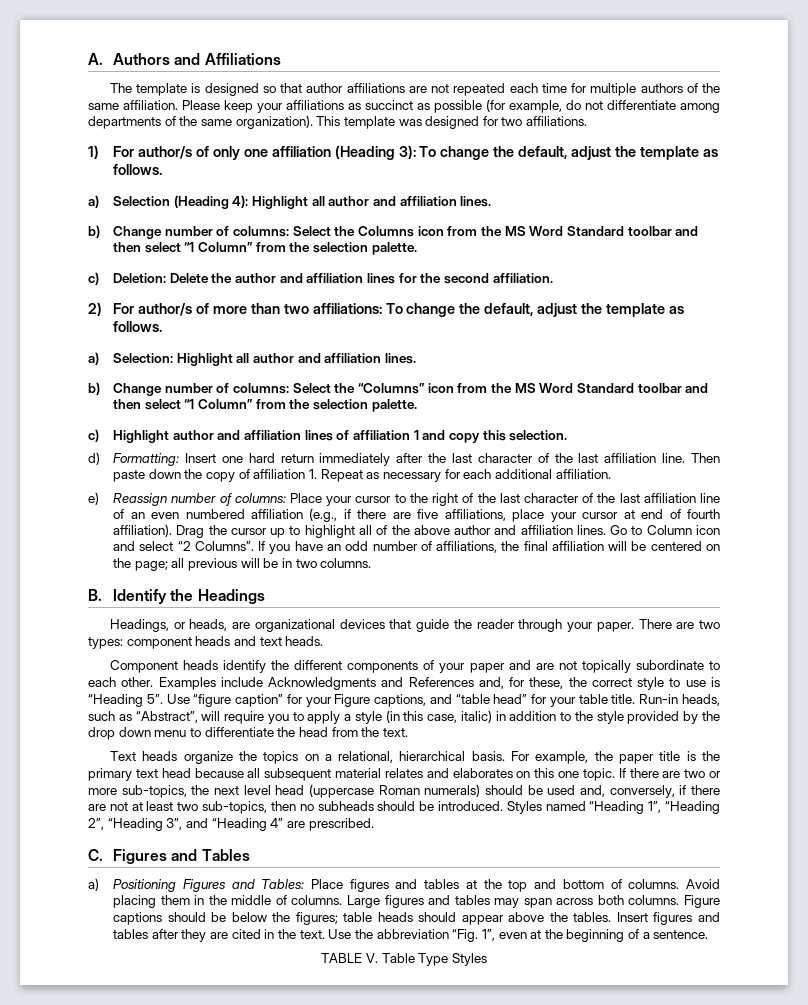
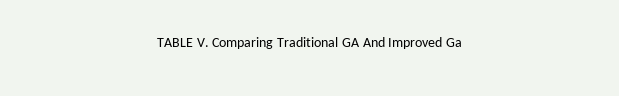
- A. Authors and Affiliations
- The template is designed so that author affiliations are not repeated each time for multiple authors of the same affiliation. Please keep your affiliations as succinct as possible (for example, do not differentiate among departments of the same organization). This template was designed for two affiliations.
- 1) For author/s of only one affiliation (Heading 3): To change the default, adjust the template as follows.
- a) Selection (Heading 4): Highlight all author and affiliation lines.
- b) Change number of columns: Select the Columns icon from the MS Word Standard toolbar and then select “1 Column” from the selection palette.
- c) Deletion: Delete the author and affiliation lines for the second affiliation.
- 2) For author/s of more than two affiliations: To change the default, adjust the template as follows.
- a) Selection: Highlight all author and affiliation lines.
- b) Change number of columns: Select the “Columns” icon from the MS Word Standard toolbar and then select “1 Column” from the selection palette.
- c) Highlight author and affiliation lines of affiliation 1 and copy this selection.
- d) Formatting: Insert one hard return immediately after the last character of the last affiliation line. Then paste down the copy of affiliation 1. Repeat as necessary for each additional affiliation.
- e) Reassign number of columns: Place your cursor to the right of the last character of the last affiliation line of an even numbered affiliation (e.g., if there are five affiliations, place your cursor at end of fourth affiliation). Drag the cursor up to highlight all of the above author and affiliation lines. Go to Column icon and select “2 Columns”. If you have an odd number of affiliations, the final affiliation will be centered on the page; all previous will be in two columns.
- B. Identify the Headings
- Headings, or heads, are organizational devices that guide the reader through your paper. There are two types: component heads and text heads.
- Component heads identify the different components of your paper and are not topically subordinate to each other. Examples include Acknowledgments and References and, for these, the correct style to use is “Heading 5”. Use “figure caption” for your Figure captions, and “table head” for your table title. Run-in heads, such as “Abstract”, will require you to apply a style (in this case, italic) in addition to the style provided by the drop down menu to differentiate the head from the text.
- Text heads organize the topics on a relational, hierarchical basis. For example, the paper title is the primary text head because all subsequent material relates and elaborates on this one topic. If there are two or more sub-topics, the next level head (uppercase Roman numerals) should be used and, conversely, if there are not at least two sub-topics, then no subheads should be introduced. Styles named “Heading 1”, “Heading 2”, “Heading 3”, and “Heading 4” are prescribed.
- C. Figures and Tables
- a) Positioning Figures and Tables: Place figures and tables at the top and bottom of columns. Avoid placing them in the middle of columns. Large figures and tables may span across both columns. Figure captions should be below the figures; table heads should appear above the tables. Insert figures and tables after they are cited in the text. Use the abbreviation “Fig. 1”, even at the beginning of a sentence.
- TABLE V. Table Type Styles
+ TABLE V. Comparing Traditional GA And Improved Ga

